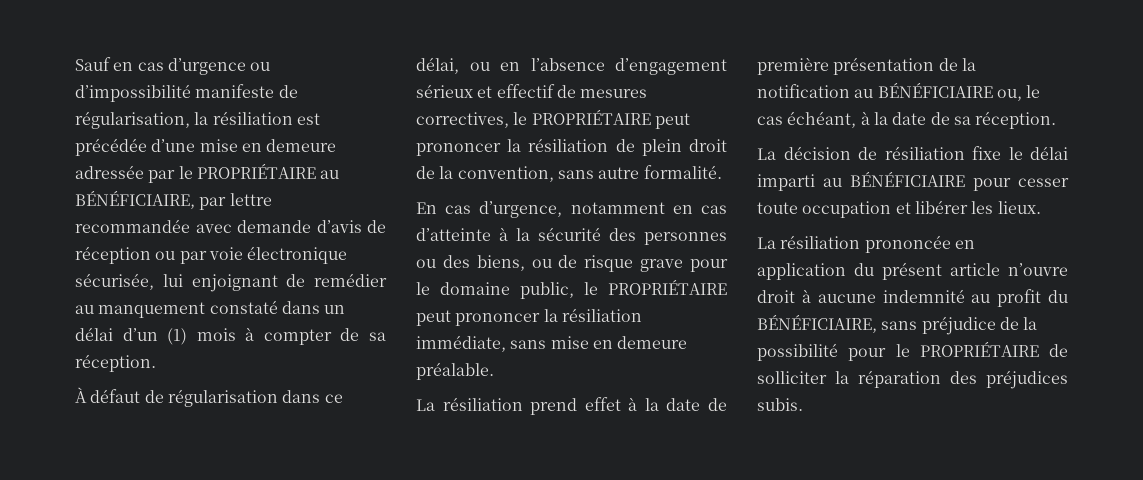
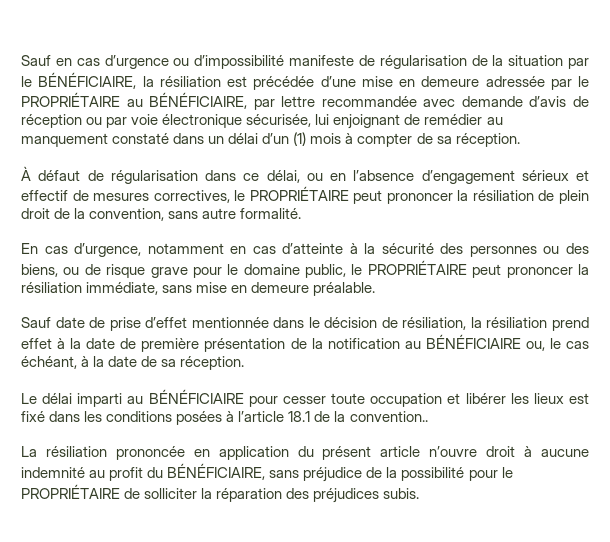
- Sauf en cas d’urgence ou d’impossibilité manifeste de régularisation, la résiliation est précédée d’une mise en demeure adressée par le PROPRIÉTAIRE au BÉNÉFICIAIRE, par lettre recommandée avec demande d’avis de réception ou par voie électronique sécurisée, lui enjoignant de remédier au manquement constaté dans un délai d’un (1) mois à compter de sa réception.
+ Sauf en cas d’urgence ou d’impossibilité manifeste de régularisation de la situation par le BÉNÉFICIAIRE, la résiliation est précédée d’une mise en demeure adressée par le PROPRIÉTAIRE au BÉNÉFICIAIRE, par lettre recommandée avec demande d’avis de réception ou par voie électronique sécurisée, lui enjoignant de remédier au manquement constaté dans un délai d’un (1) mois à compter de sa réception.
- La résiliation prend effet à la date de première présentation de la notification au BÉNÉFICIAIRE ou, le cas échéant, à la date de sa réception.
+ Sauf date de prise d’effet mentionnée dans le décision de résiliation, la résiliation prend effet à la date de première présentation de la notification au BÉNÉFICIAIRE ou, le cas échéant, à la date de sa réception.
- La décision de résiliation fixe le délai imparti au BÉNÉFICIAIRE pour cesser toute occupation et libérer les lieux.
+ Le délai imparti au BÉNÉFICIAIRE pour cesser toute occupation et libérer les lieux est fixé dans les conditions posées à l’article 18.1 de la convention..

